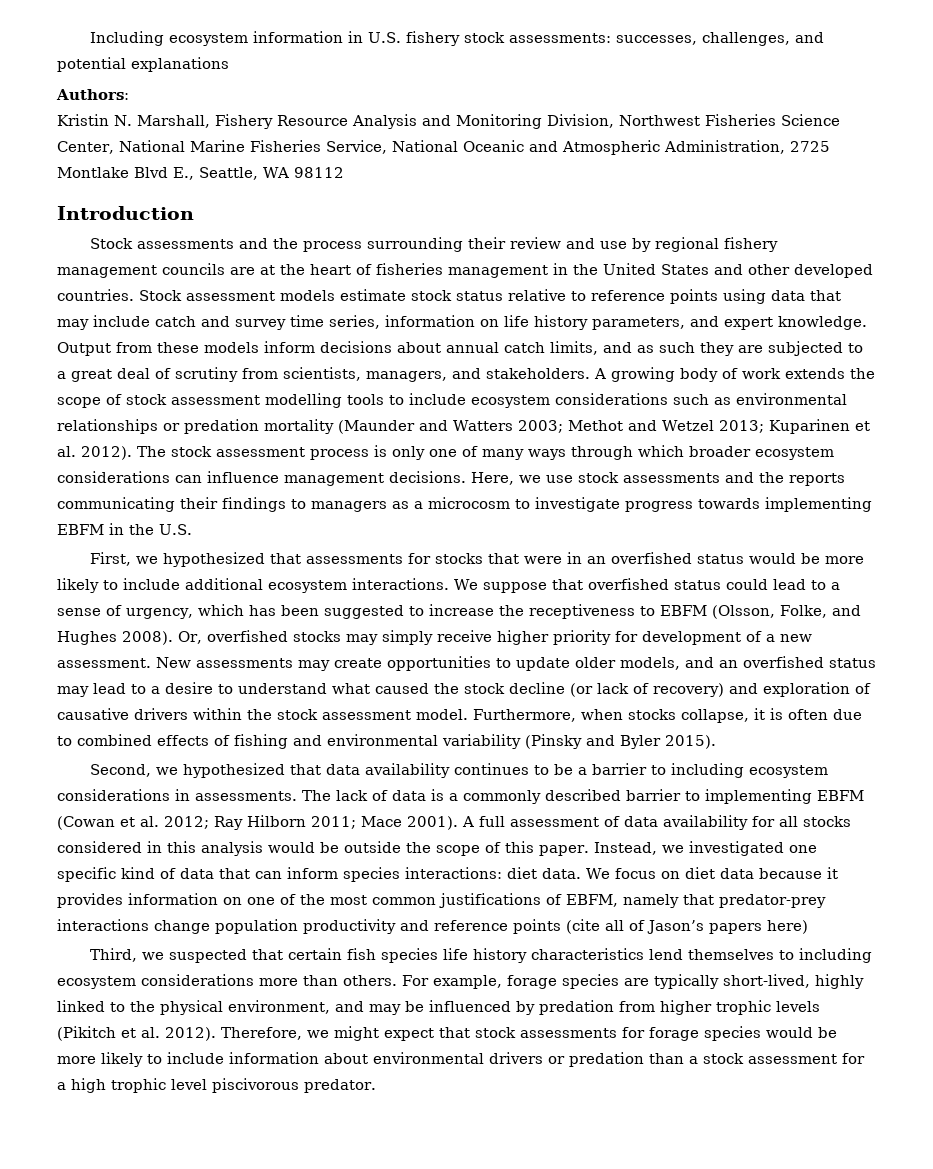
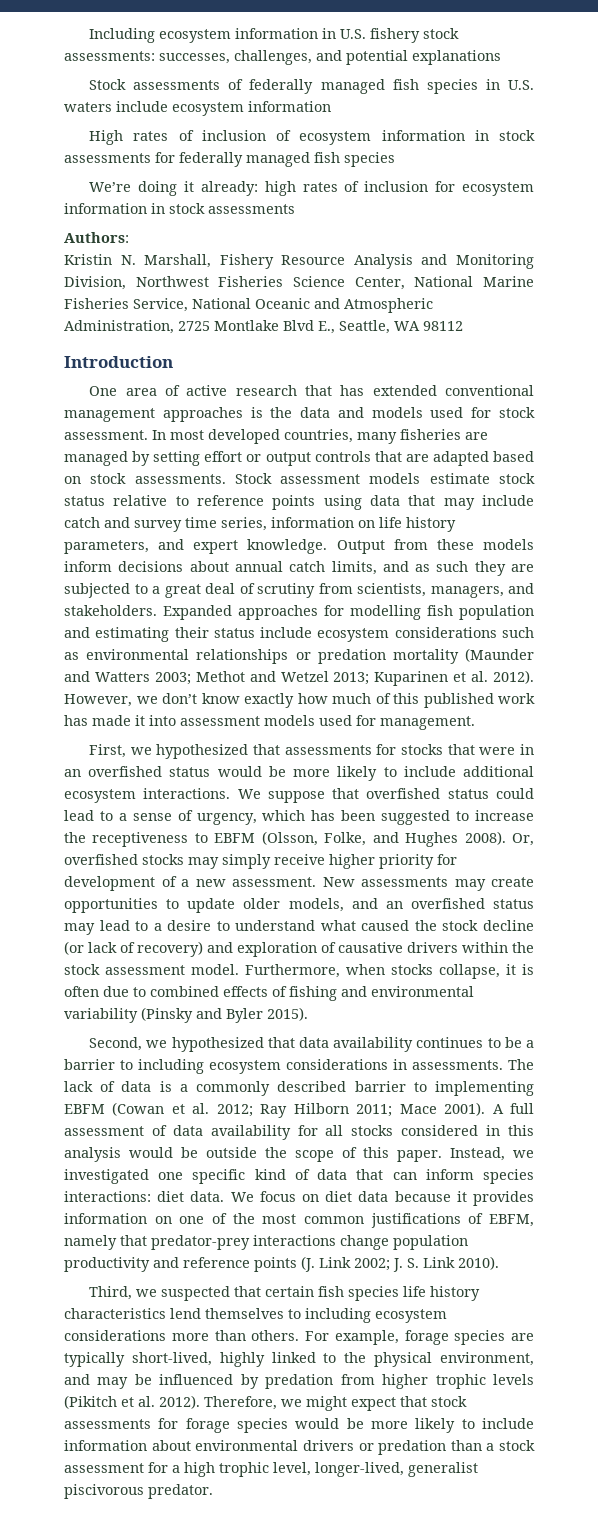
+ Stock assessments of federally managed fish species in U.S. waters include ecosystem information
+ High rates of inclusion of ecosystem information in stock assessments for federally managed fish species
+ We’re doing it already: high rates of inclusion for ecosystem information in stock assessments
- Stock assessments and the process surrounding their review and use by regional fishery management councils are at the heart of fisheries management in the United States and other developed countries.
+ One area of active research that has extended conventional management approaches is the data and models used for stock assessment. In most developed countries, many fisheries are managed by setting effort or output controls that are adapted based on stock assessments.
- A growing body of work extends the scope of stock assessment modelling tools to include ecosystem considerations such as environmental relationships or predation mortality (Maunder and Watters 2003; Methot and Wetzel 2013; Kuparinen et al. 2012).
+ Expanded approaches for modelling fish population and estimating their status include ecosystem considerations such as environmental relationships or predation mortality (Maunder and Watters 2003; Methot and Wetzel 2013; Kuparinen et al. 2012).
- The stock assessment process is only one of many ways through which broader ecosystem considerations can influence management decisions. Here, we use stock assessments and the reports communicating their findings to managers as a microcosm to investigate progress towards implementing EBFM in the U.S.
+ However, we don’t know exactly how much of this published work has made it into assessment models used for management.
- We focus on diet data because it provides information on one of the most common justifications of EBFM, namely that predator-prey interactions change population productivity and reference points (cite all of Jason’s papers here)
+ We focus on diet data because it provides information on one of the most common justifications of EBFM, namely that predator-prey interactions change population productivity and reference points (J. Link 2002; J. S. Link 2010).
- Therefore, we might expect that stock assessments for forage species would be more likely to include information about environmental drivers or predation than a stock assessment for a high trophic level piscivorous predator.
+ Therefore, we might expect that stock assessments for forage species would be more likely to include information about environmental drivers or predation than a stock assessment for a high trophic level, longer-lived, generalist piscivorous predator.

